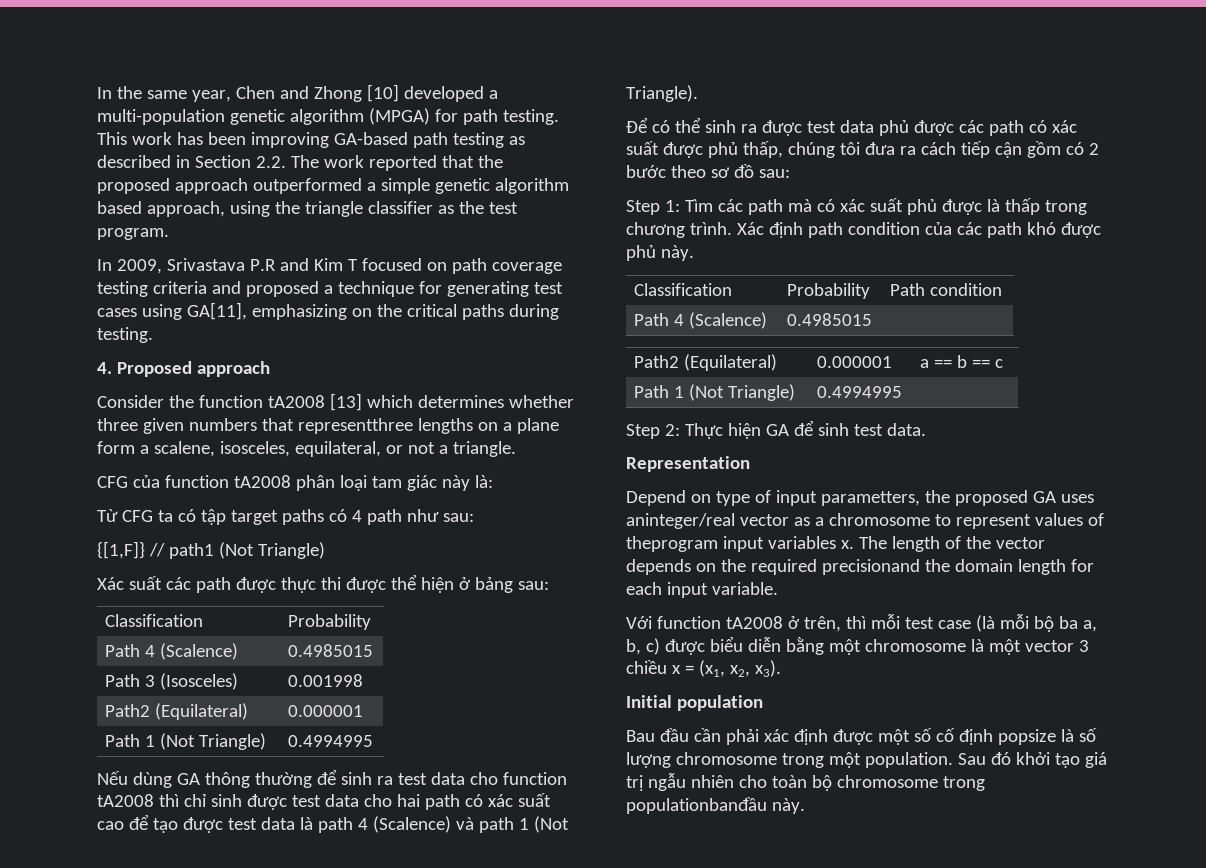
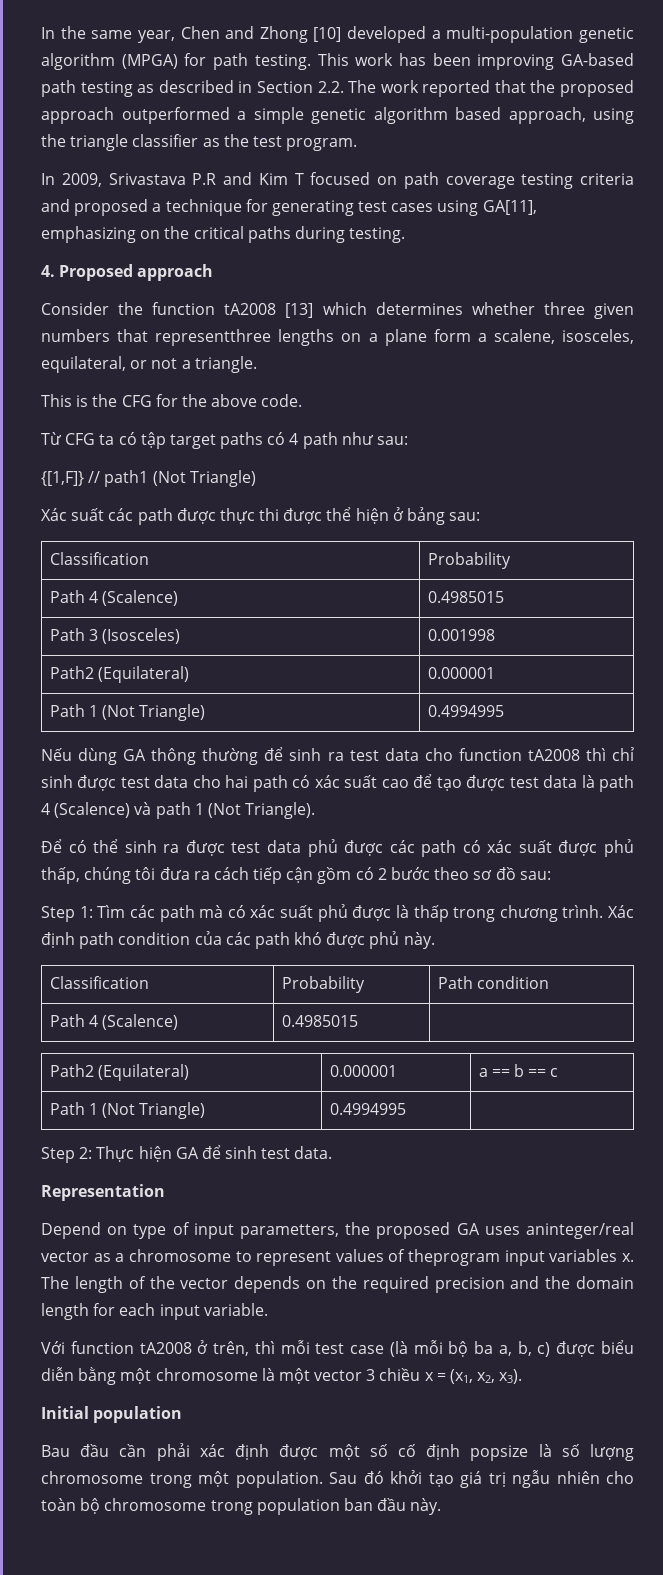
- CFG của function tA2008 phân loại tam giác này là:
+ This is the CFG for the above code.
- The length of the vector depends on the required precisionand the domain length for each input variable.
+ The length of the vector depends on the required precision and the domain length for each input variable.
- Sau đó khởi tạo giá trị ngẫu nhiên cho toàn bộ chromosome trong populationbanđầu này.
+ Sau đó khởi tạo giá trị ngẫu nhiên cho toàn bộ chromosome trong population ban đầu này.

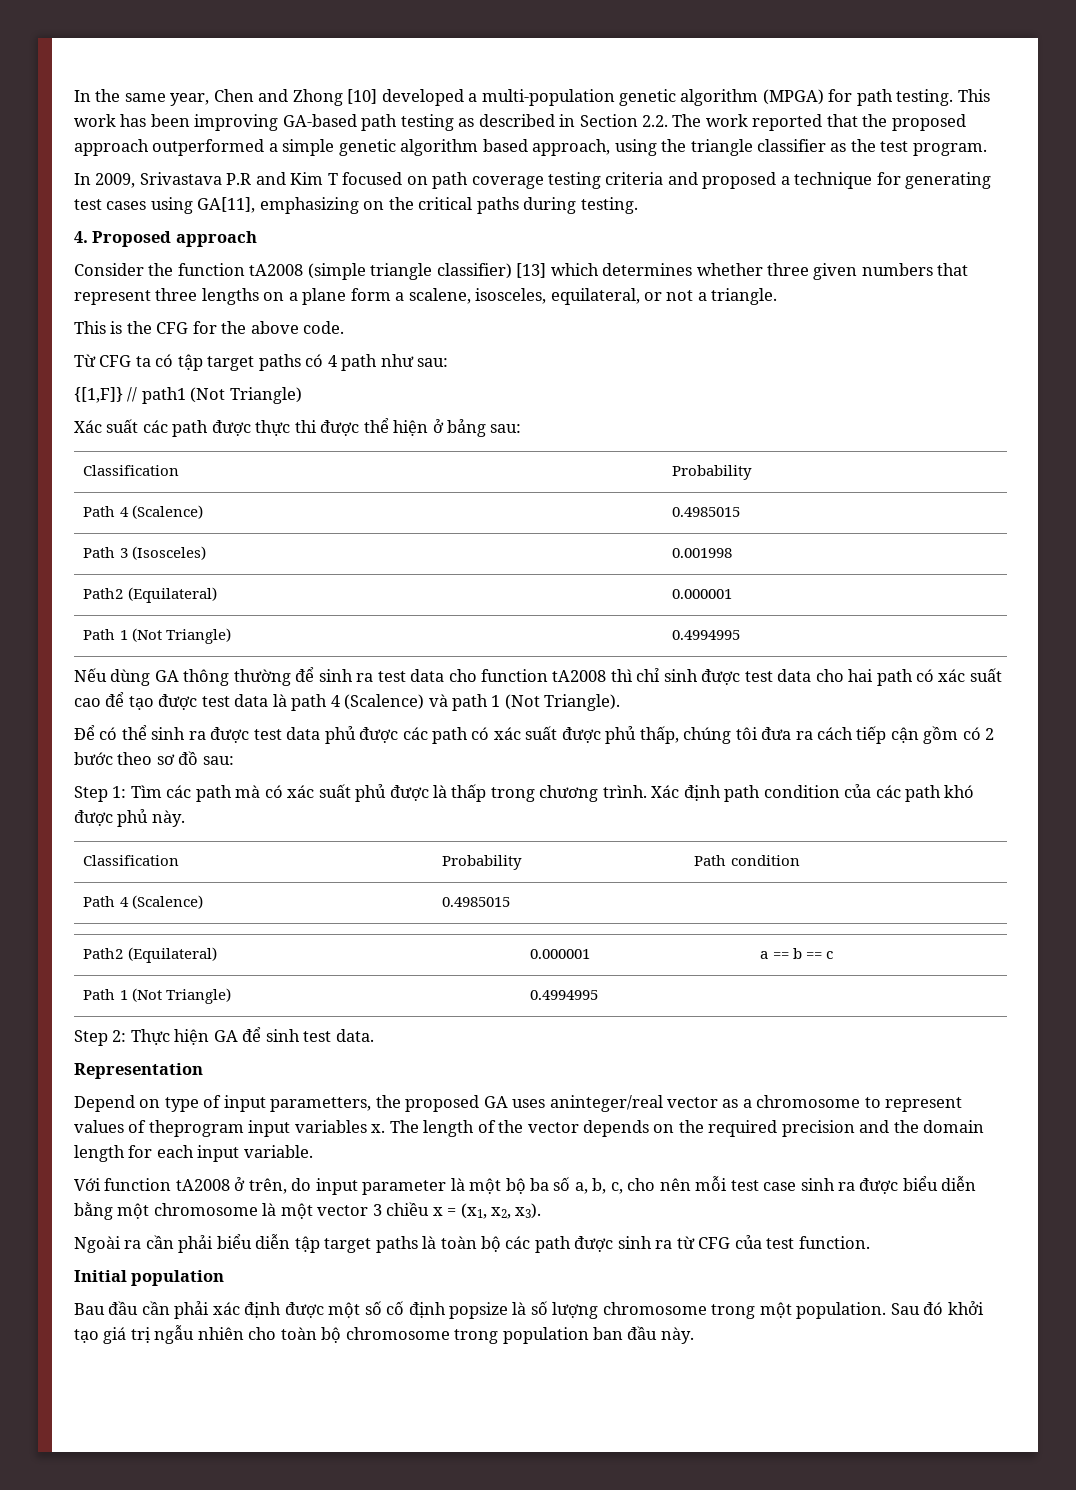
- Consider the function tA2008 [13] which determines whether three given numbers that representthree lengths on a plane form a scalene, isosceles, equilateral, or not a triangle.
+ Consider the function tA2008 (simple triangle classifier) [13] which determines whether three given numbers that represent three lengths on a plane form a scalene, isosceles, equilateral, or not a triangle.
- Với function tA2008 ở trên, thì mỗi test case (là mỗi bộ ba a, b, c) được biểu diễn bằng một chromosome là một vector 3 chiều x = (x1, x2, x3).
+ Với function tA2008 ở trên, do input parameter là một bộ ba số a, b, c, cho nên mỗi test case sinh ra được biểu diễn bằng một chromosome là một vector 3 chiều x = (x1, x2, x3).
+ Ngoài ra cần phải biểu diễn tập target paths là toàn bộ các path được sinh ra từ CFG của test function.

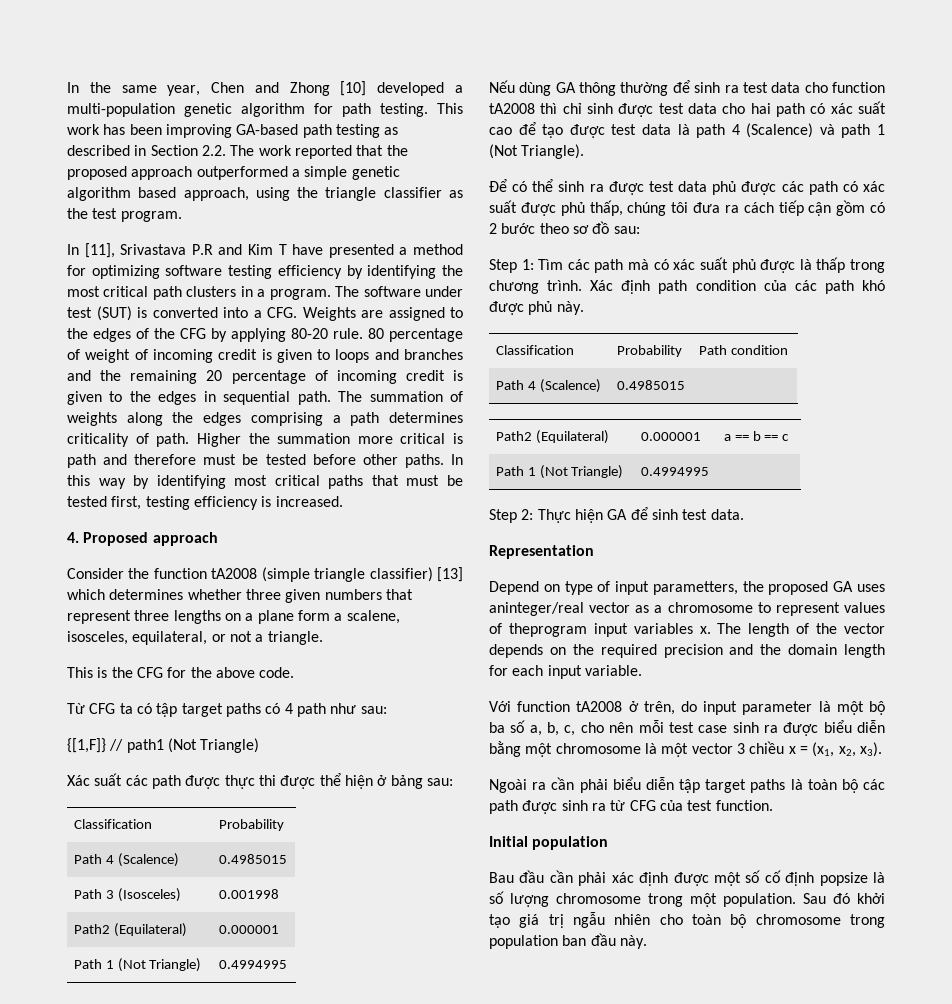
- In the same year, Chen and Zhong [10] developed a multi-population genetic algorithm (MPGA) for path testing.
+ In the same year, Chen and Zhong [10] developed a multi-population genetic algorithm for path testing.
- In 2009, Srivastava P.R and Kim T focused on path coverage testing criteria and proposed a technique for generating test cases using GA[11], emphasizing on the critical paths during testing.
+ In [11], Srivastava P.R and Kim T have presented a method for optimizing software testing efficiency by identifying the most critical path clusters in a program. The software under test (SUT) is converted into a CFG. Weights are assigned to the edges of the CFG by applying 80-20 rule. 80 percentage of weight of incoming credit is given to loops and branches and the remaining 20 percentage of incoming credit is given to the edges in sequential path. The summation of weights along the edges comprising a path determines criticality of path. Higher the summation more critical is path and therefore must be tested before other paths. In this way by identifying most critical paths that must be tested first, testing efficiency is increased.

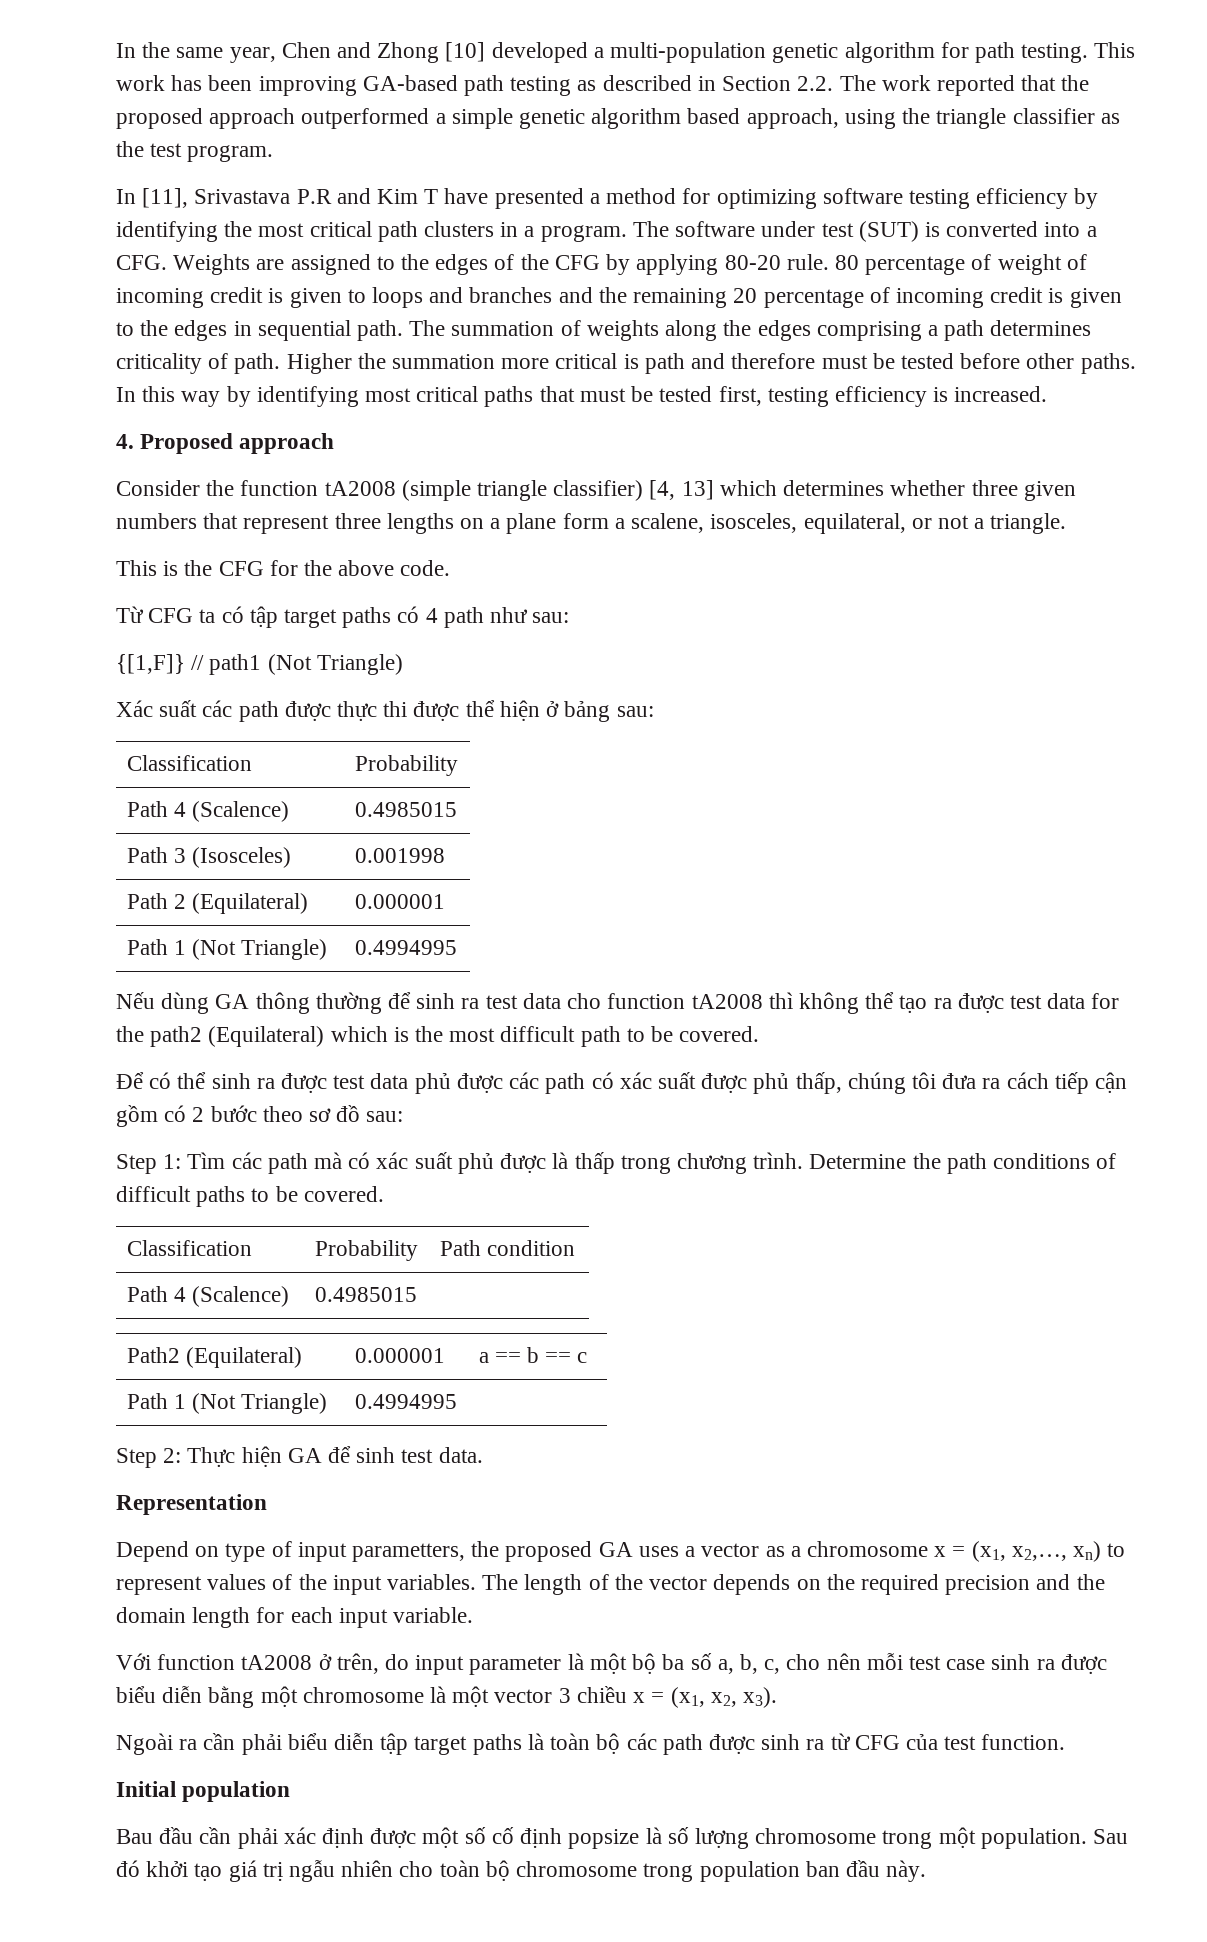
- Consider the function tA2008 (simple triangle classifier) [13] which determines whether three given numbers that represent three lengths on a plane form a scalene, isosceles, equilateral, or not a triangle.
+ Consider the function tA2008 (simple triangle classifier) [4, 13] which determines whether three given numbers that represent three lengths on a plane form a scalene, isosceles, equilateral, or not a triangle.
  Path 3 (Isosceles) | 0.001998
- Path2 (Equilateral) | 0.000001
+ Path 2 (Equilateral) | 0.000001
- Nếu dùng GA thông thường để sinh ra test data cho function tA2008 thì chỉ sinh được test data cho hai path có xác suất cao để tạo được test data là path 4 (Scalence) và path 1 (Not Triangle).
+ Nếu dùng GA thông thường để sinh ra test data cho function tA2008 thì không thể tạo ra được test data for the path2 (Equilateral) which is the most difficult path to be covered.
- Xác định path condition của các path khó được phủ này.
+ Determine the path conditions of difficult paths to be covered.
- Depend on type of input parametters, the proposed GA uses aninteger/real vector as a chromosome to represent values of theprogram input variables x.
+ Depend on type of input parametters, the proposed GA uses a vector as a chromosome x = (x1, x2,…, xn) to represent values of the input variables.

